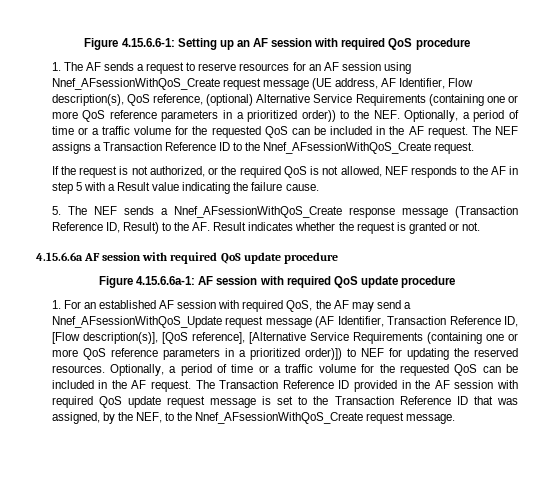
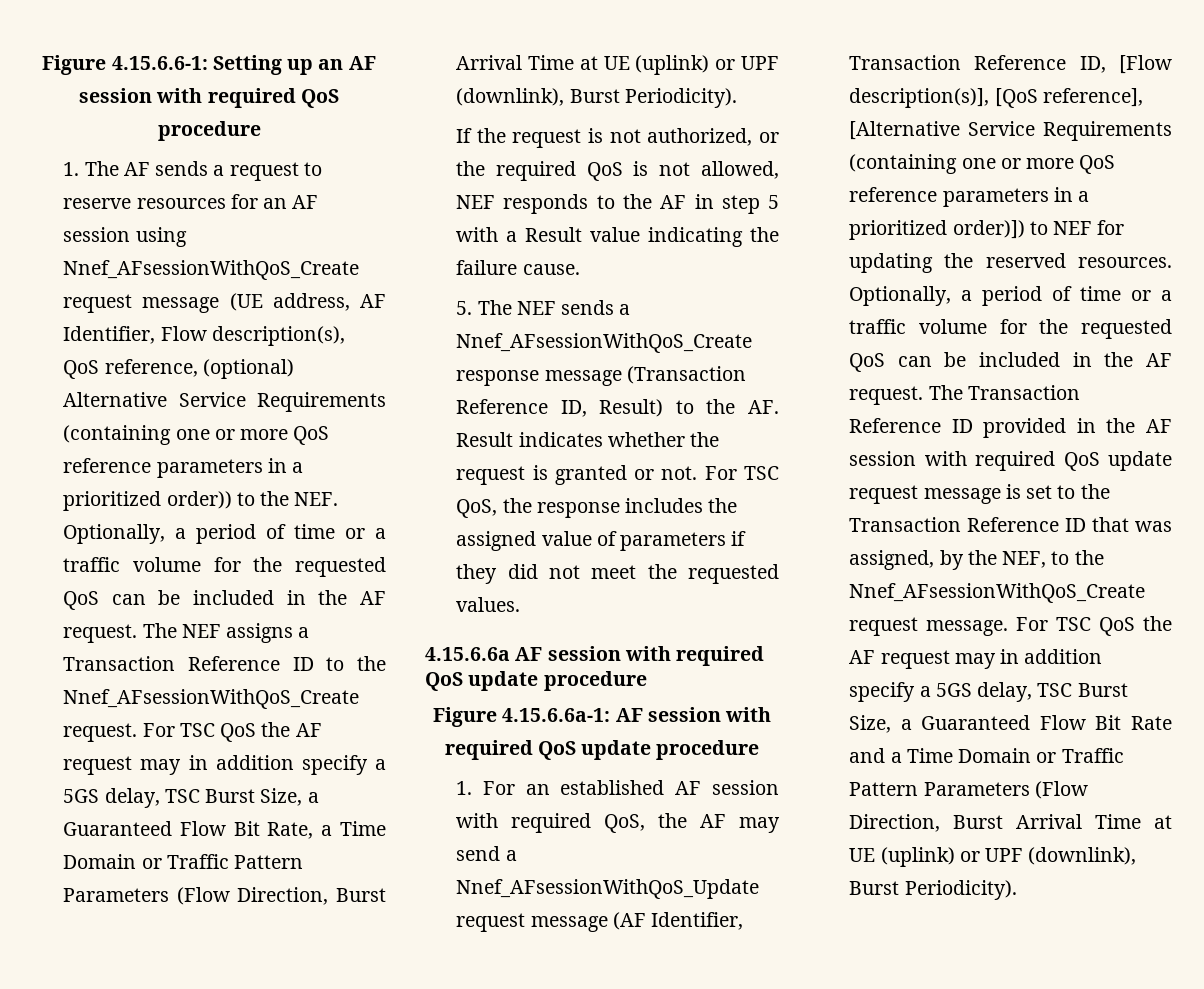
+ For TSC QoS the AF request may in addition specify a 5GS delay, TSC Burst Size, a Guaranteed Flow Bit Rate, a Time Domain or Traffic Pattern Parameters (Flow Direction, Burst Arrival Time at UE (uplink) or UPF (downlink), Burst Periodicity).
+ For TSC QoS, the response includes the assigned value of parameters if they did not meet the requested values.
+ For TSC QoS the AF request may in addition specify a 5GS delay, TSC Burst Size, a Guaranteed Flow Bit Rate and a Time Domain or Traffic Pattern Parameters (Flow Direction, Burst Arrival Time at UE (uplink) or UPF (downlink), Burst Periodicity).

